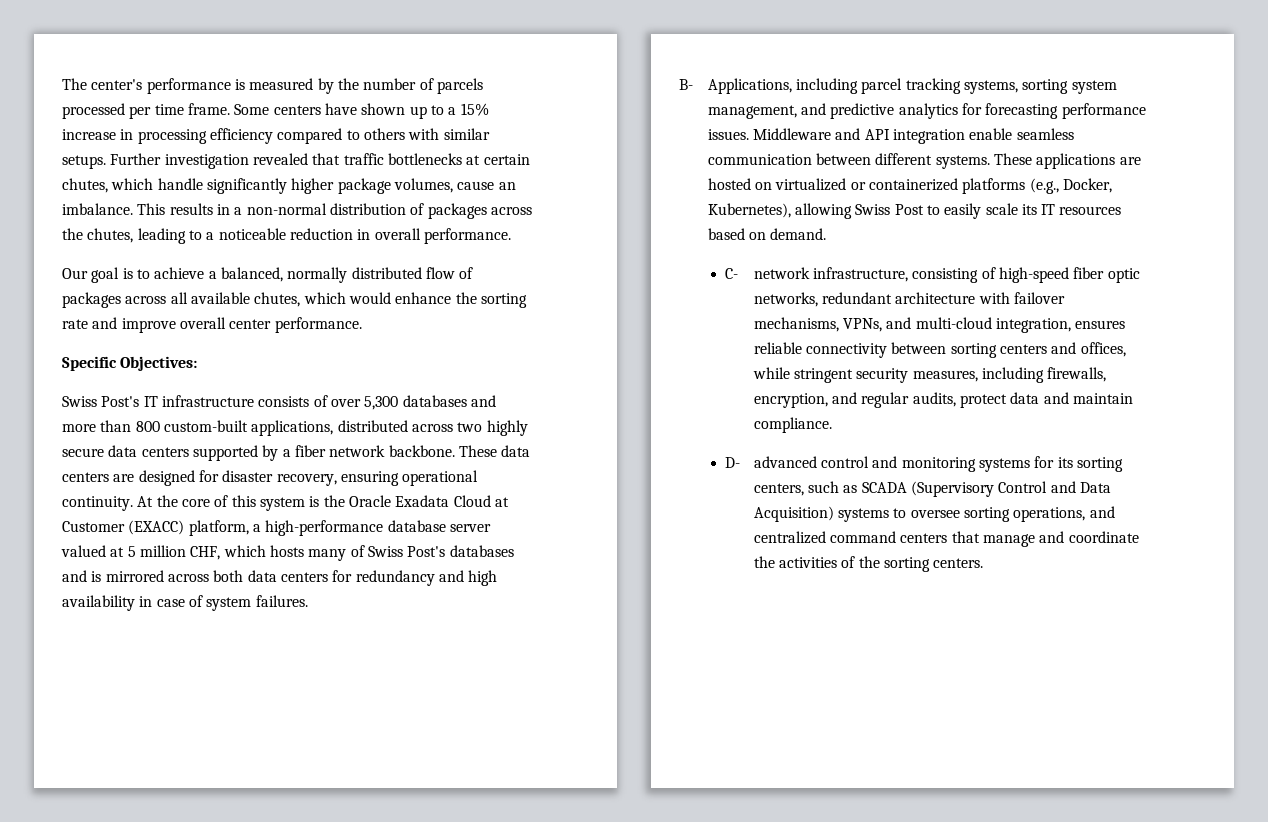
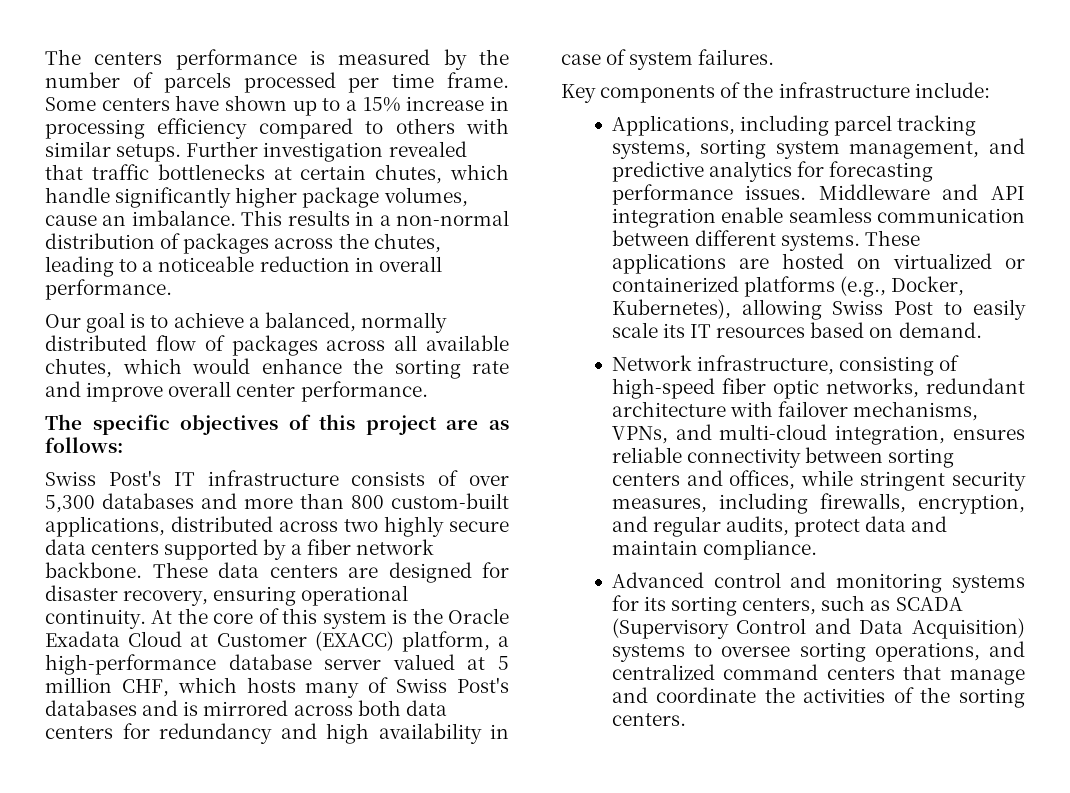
- The center's performance is measured by the number of parcels processed per time frame.
+ The centers performance is measured by the number of parcels processed per time frame.
- Specific Objectives:
+ The specific objectives of this project are as follows:
- B- Applications, including parcel tracking systems, sorting system management, and predictive analytics for forecasting performance issues.
+ Key components of the infrastructure include:
+ Applications, including parcel tracking systems, sorting system management, and predictive analytics for forecasting performance issues.
- C- network infrastructure, consisting of high-speed fiber optic networks, redundant architecture with failover mechanisms, VPNs, and multi-cloud integration, ensures reliable connectivity between sorting centers and offices, while stringent security measures, including firewalls, encryption, and regular audits, protect data and maintain compliance.
+ Network infrastructure, consisting of high-speed fiber optic networks, redundant architecture with failover mechanisms, VPNs, and multi-cloud integration, ensures reliable connectivity between sorting centers and offices, while stringent security measures, including firewalls, encryption, and regular audits, protect data and maintain compliance.
- D- advanced control and monitoring systems for its sorting centers, such as SCADA (Supervisory Control and Data Acquisition) systems to oversee sorting operations, and centralized command centers that manage and coordinate the activities of the sorting centers.
+ Advanced control and monitoring systems for its sorting centers, such as SCADA (Supervisory Control and Data Acquisition) systems to oversee sorting operations, and centralized command centers that manage and coordinate the activities of the sorting centers.

